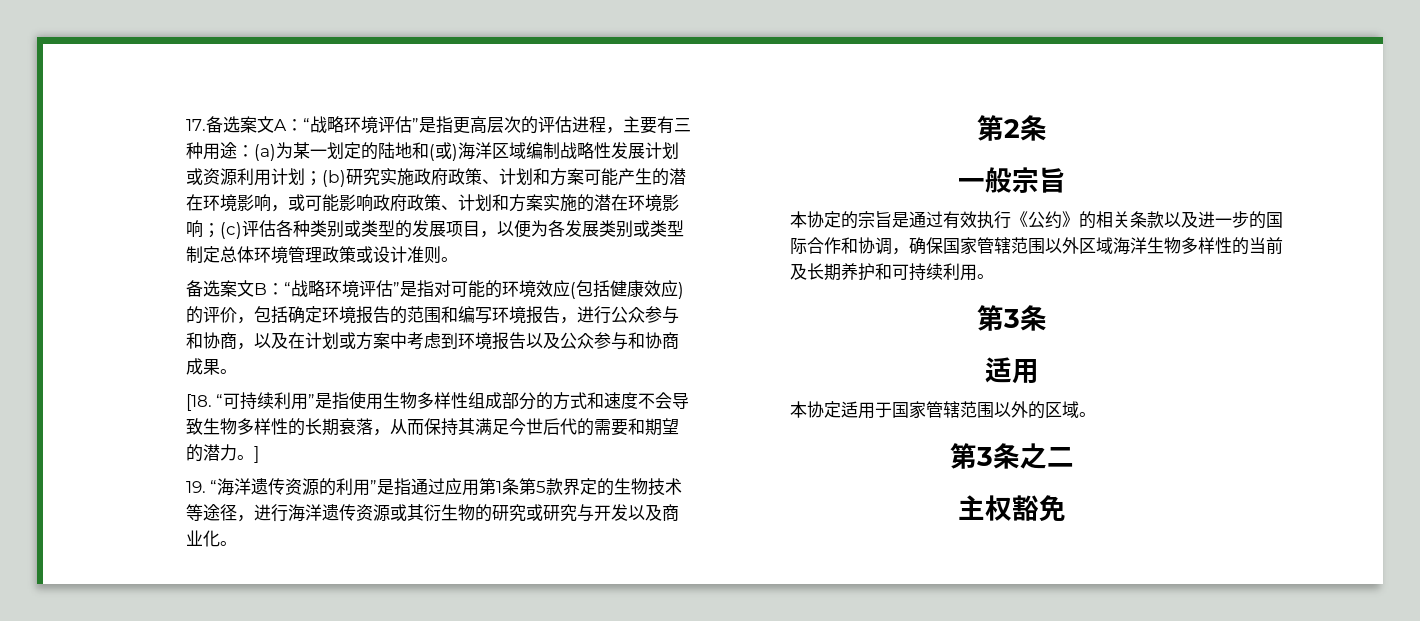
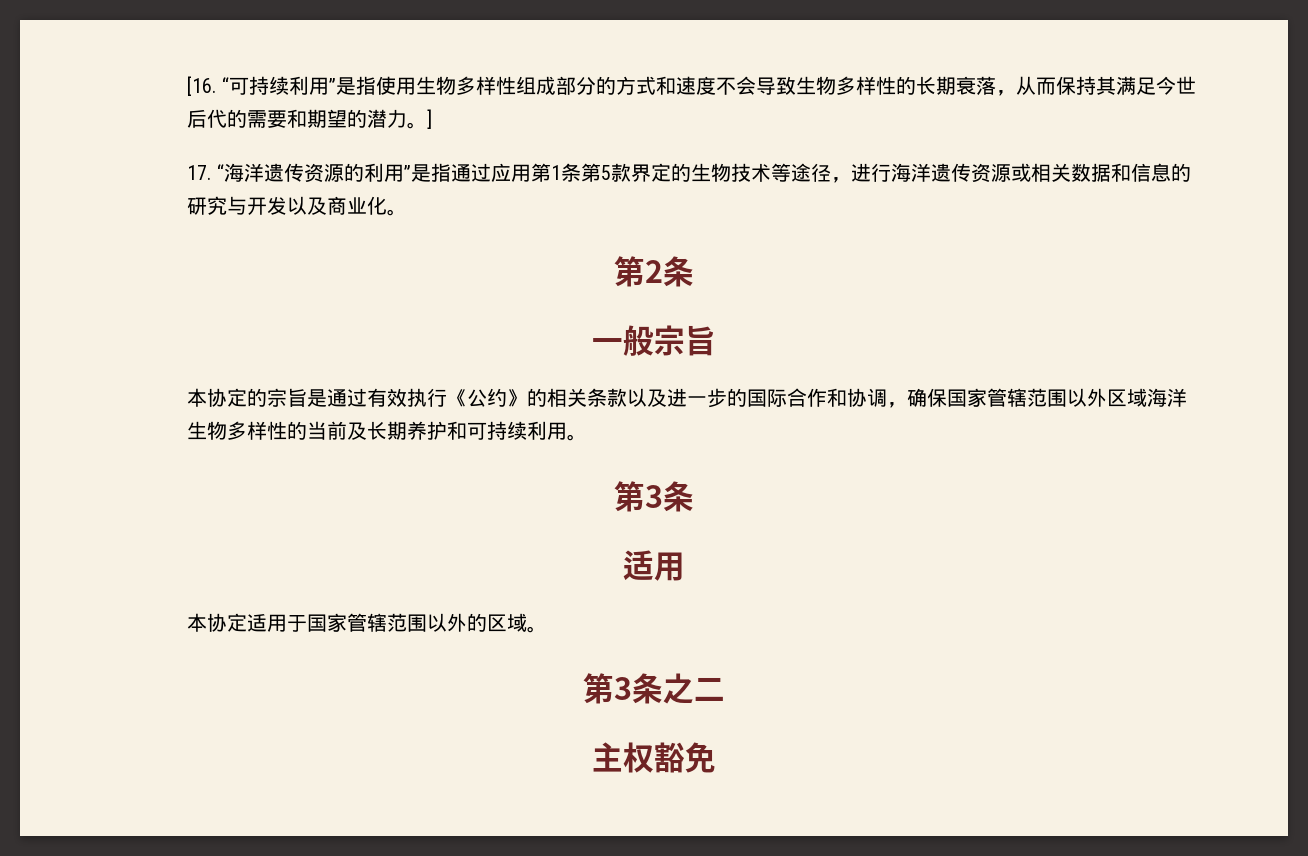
- 17.备选案文A：“战略环境评估”是指更高层次的评估进程，主要有三种用途：(a)为某一划定的陆地和(或)海洋区域编制战略性发展计划或资源利用计划；(b)研究实施政府政策、计划和方案可能产生的潜在环境影响，或可能影响政府政策、计划和方案实施的潜在环境影响；(c)评估各种类别或类型的发展项目，以便为各发展类别或类型制定总体环境管理政策或设计准则。
- 备选案文B：“战略环境评估”是指对可能的环境效应(包括健康效应)的评价，包括确定环境报告的范围和编写环境报告，进行公众参与和协商，以及在计划或方案中考虑到环境报告以及公众参与和协商成果。
- [18. “可持续利用”是指使用生物多样性组成部分的方式和速度不会导致生物多样性的长期衰落，从而保持其满足今世后代的需要和期望的潜力。]
+ [16. “可持续利用”是指使用生物多样性组成部分的方式和速度不会导致生物多样性的长期衰落，从而保持其满足今世后代的需要和期望的潜力。]
- 19. “海洋遗传资源的利用”是指通过应用第1条第5款界定的生物技术等途径，进行海洋遗传资源或其衍生物的研究或研究与开发以及商业化。
+ 17. “海洋遗传资源的利用”是指通过应用第1条第5款界定的生物技术等途径，进行海洋遗传资源或相关数据和信息的研究与开发以及商业化。

